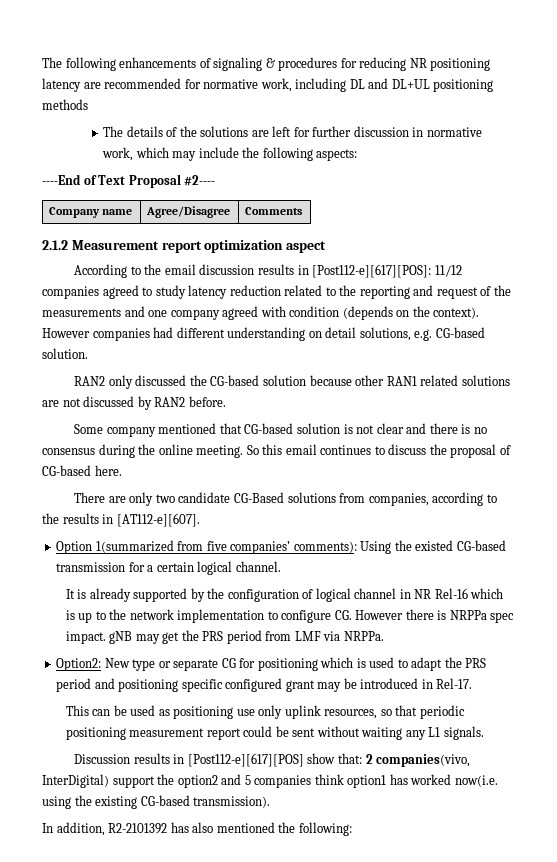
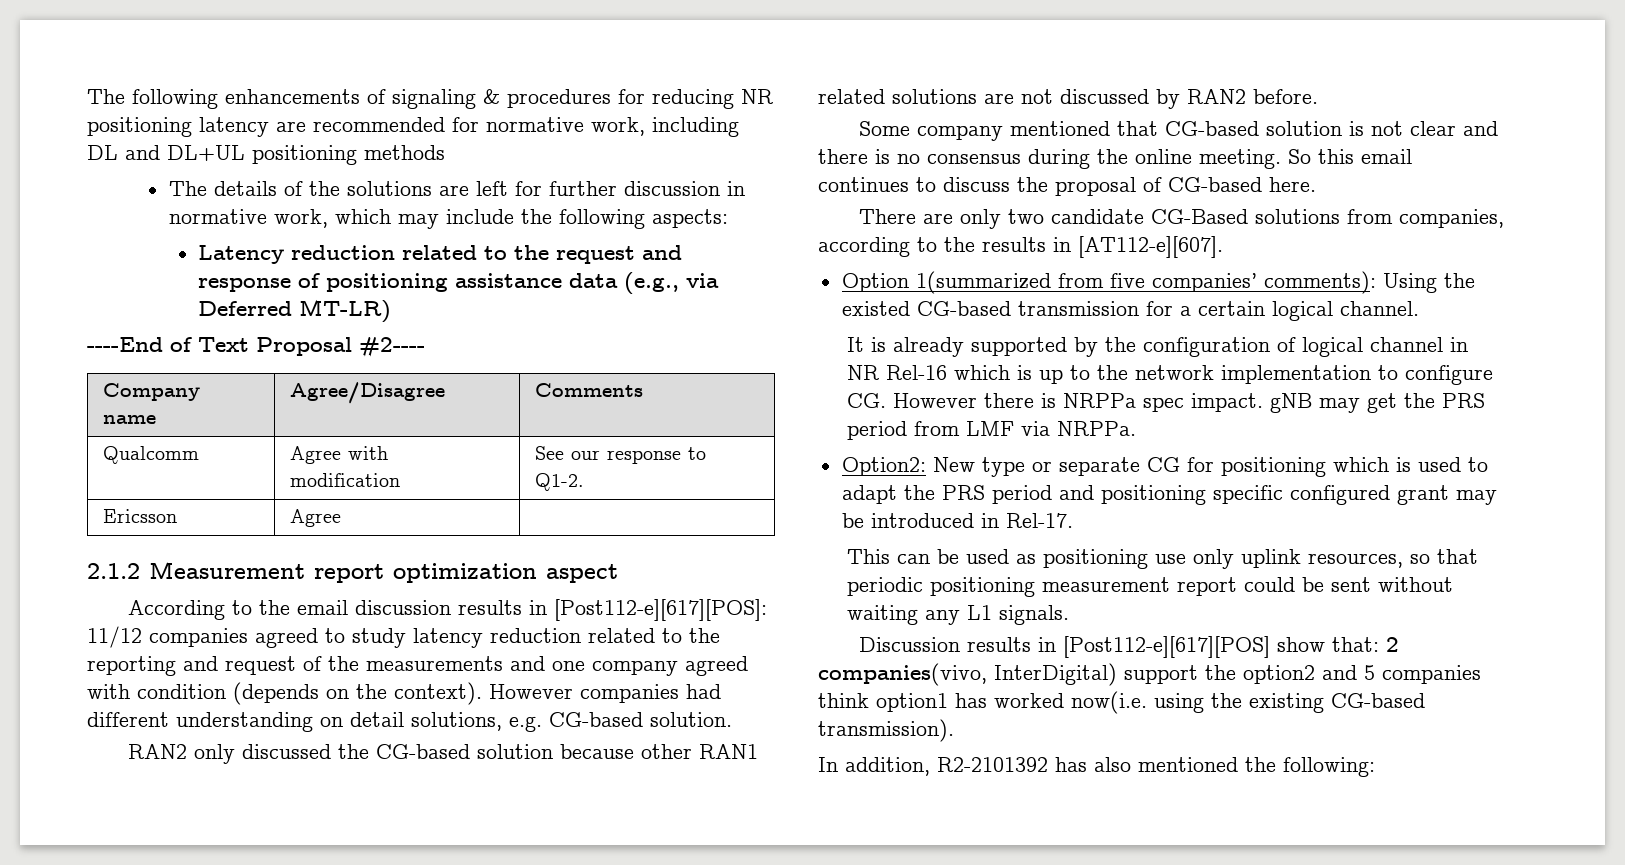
+ Latency reduction related to the request and response of positioning assistance data (e.g., via Deferred MT-LR)
+ Qualcomm | Agree with modification | See our response to Q1-2.
+ Ericsson | Agree |

